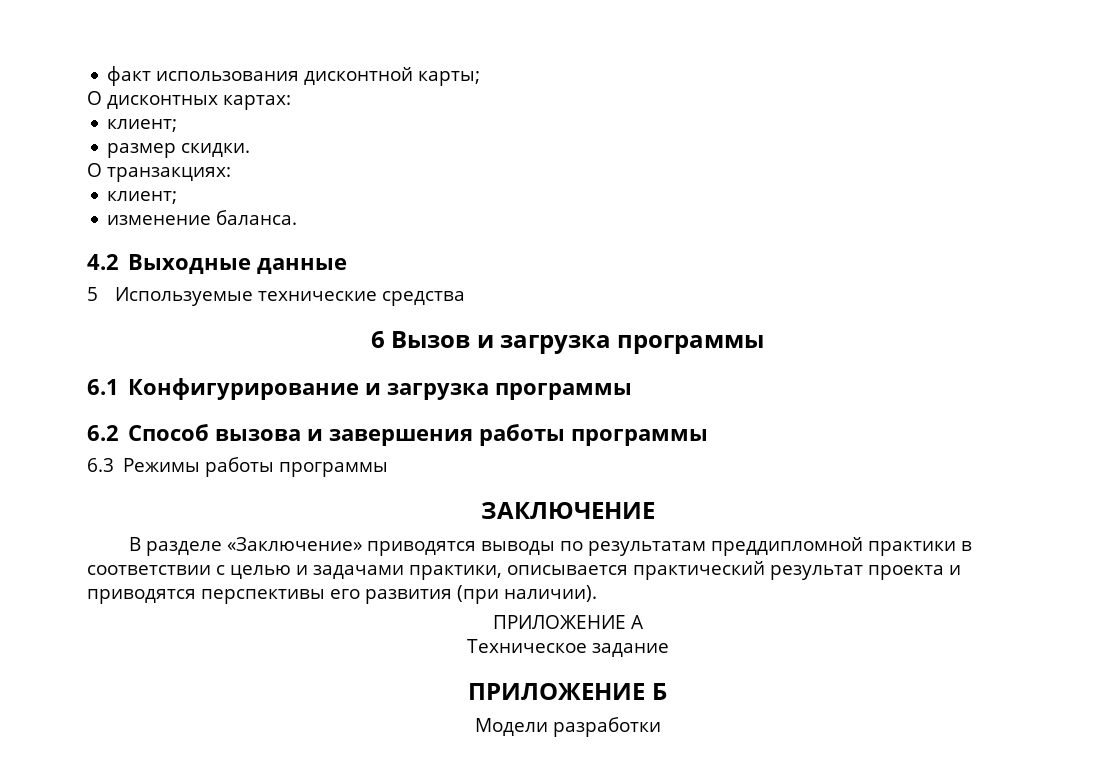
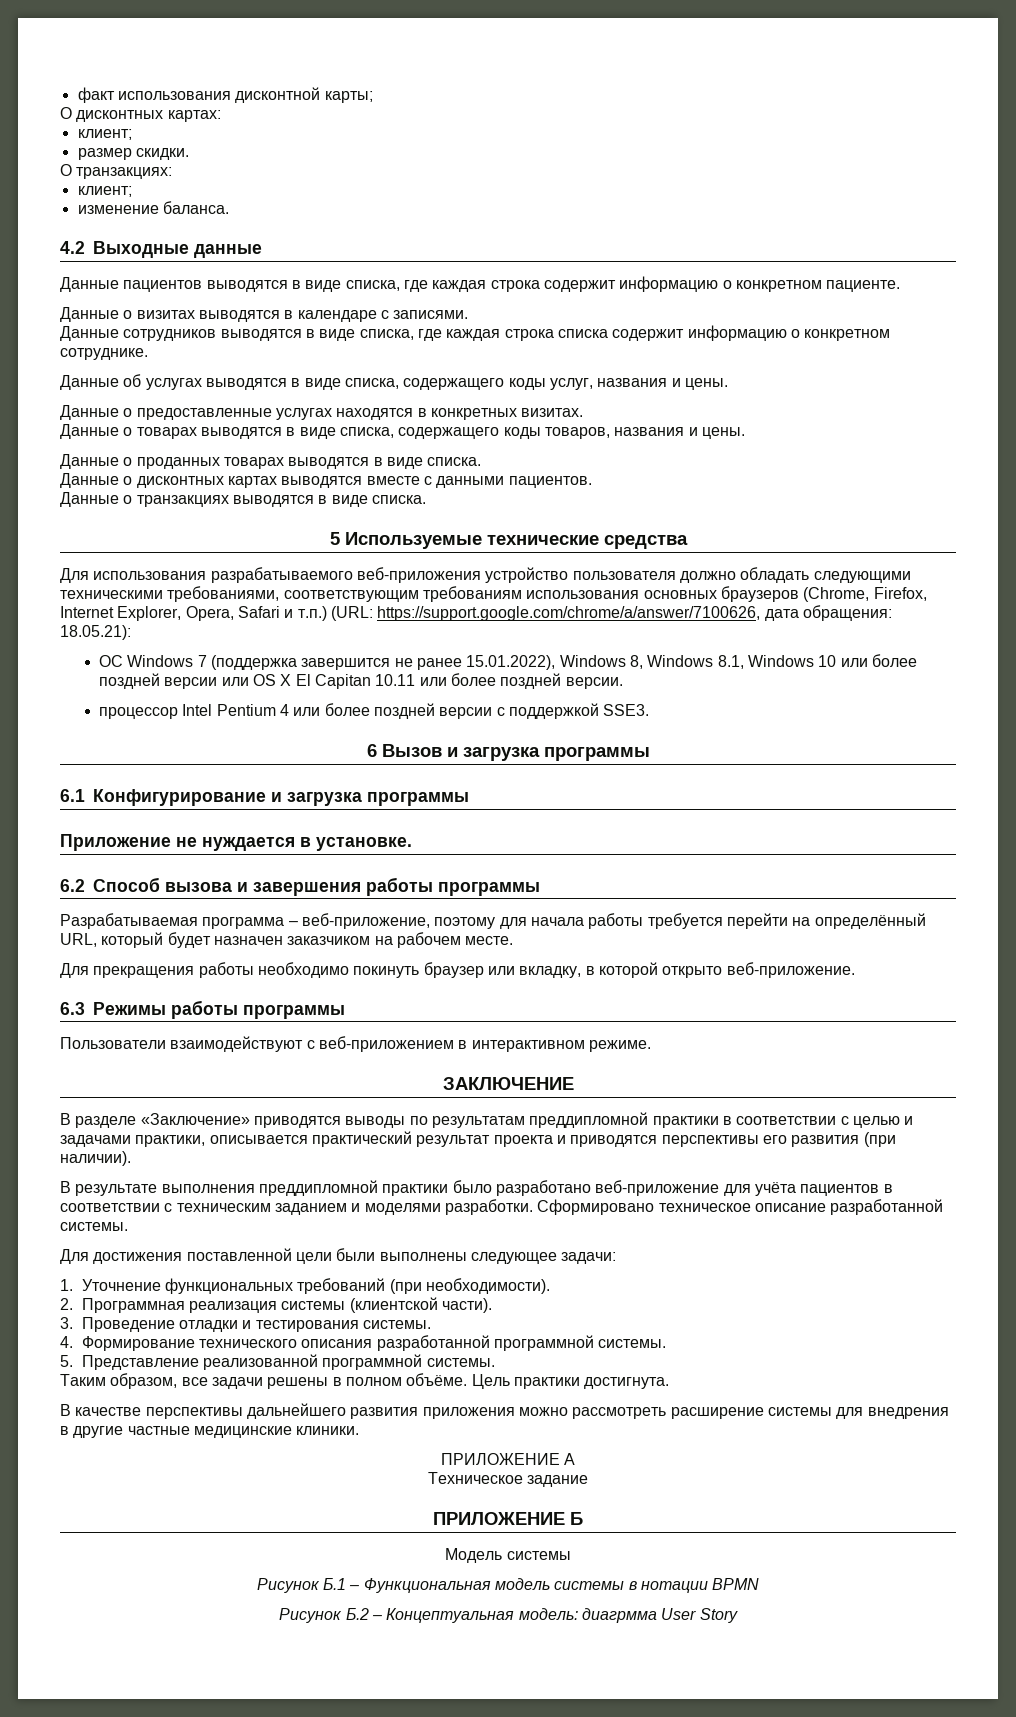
+ Данные пациентов выводятся в виде списка, где каждая строка содержит информацию о конкретном пациенте.
+ Данные о визитах выводятся в календаре с записями.
+ Данные сотрудников выводятся в виде списка, где каждая строка списка содержит информацию о конкретном сотруднике.
+ Данные об услугах выводятся в виде списка, содержащего коды услуг, названия и цены.
+ Данные о предоставленные услугах находятся в конкретных визитах.
+ Данные о товарах выводятся в виде списка, содержащего коды товаров, названия и цены.
+ Данные о проданных товарах выводятся в виде списка.
+ Данные о дисконтных картах выводятся вместе с данными пациентов.
+ Данные о транзакциях выводятся в виде списка.
  5 Используемые технические средства
+ Для использования разрабатываемого веб-приложения устройство пользователя должно обладать следующими техническими требованиями, соответствующим требованиям использования основных браузеров (Chrome, Firefox, Internet Explorer, Opera, Safari и т.п.) (URL: https://support.google.com/chrome/a/answer/7100626, дата обращения: 18.05.21):
+ ОС Windows 7 (поддержка завершится не ранее 15.01.2022), Windows 8, Windows 8.1, Windows 10 или более поздней версии или OS X El Capitan 10.11 или более поздней версии.
+ процессор Intel Pentium 4 или более поздней версии с поддержкой SSE3.
+ Приложение не нуждается в установке.
+ Разрабатываемая программа – веб-приложение, поэтому для начала работы требуется перейти на определённый URL, который будет назначен заказчиком на рабочем месте.
+ Для прекращения работы необходимо покинуть браузер или вкладку, в которой открыто веб-приложение.
  6.3 Режимы работы программы
+ Пользователи взаимодействуют с веб-приложением в интерактивном режиме.
+ В результате выполнения преддипломной практики было разработано веб-приложение для учёта пациентов в соответствии с техническим заданием и моделями разработки. Сформировано техническое описание разработанной системы.
+ Для достижения поставленной цели были выполнены следующее задачи:
+ 1. Уточнение функциональных требований (при необходимости).
+ 2. Программная реализация системы (клиентской части).
+ 3. Проведение отладки и тестирования системы.
+ 4. Формирование технического описания разработанной программной системы.
+ 5. Представление реализованной программной системы.
+ Таким образом, все задачи решены в полном объёме. Цель практики достигнута.
+ В качестве перспективы дальнейшего развития приложения можно рассмотреть расширение системы для внедрения в другие частные медицинские клиники.
- Модели разработки
+ Модель системы
+ Рисунок Б.1 – Функциональная модель системы в нотации BPMN
+ Рисунок Б.2 – Концептуальная модель: диагрмма User Story

